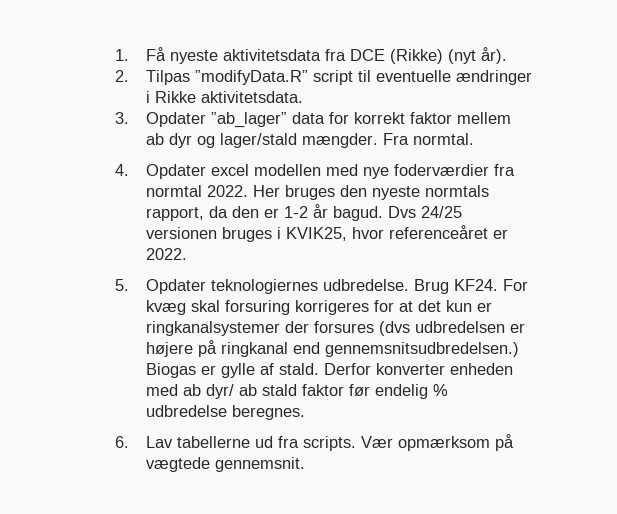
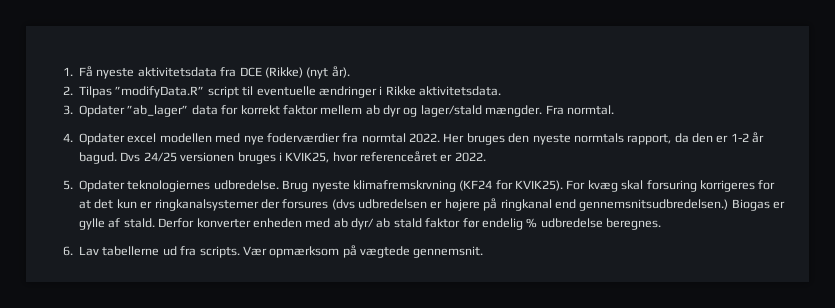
- Brug KF24.
+ Brug nyeste klimafremskrvning (KF24 for KVIK25).

